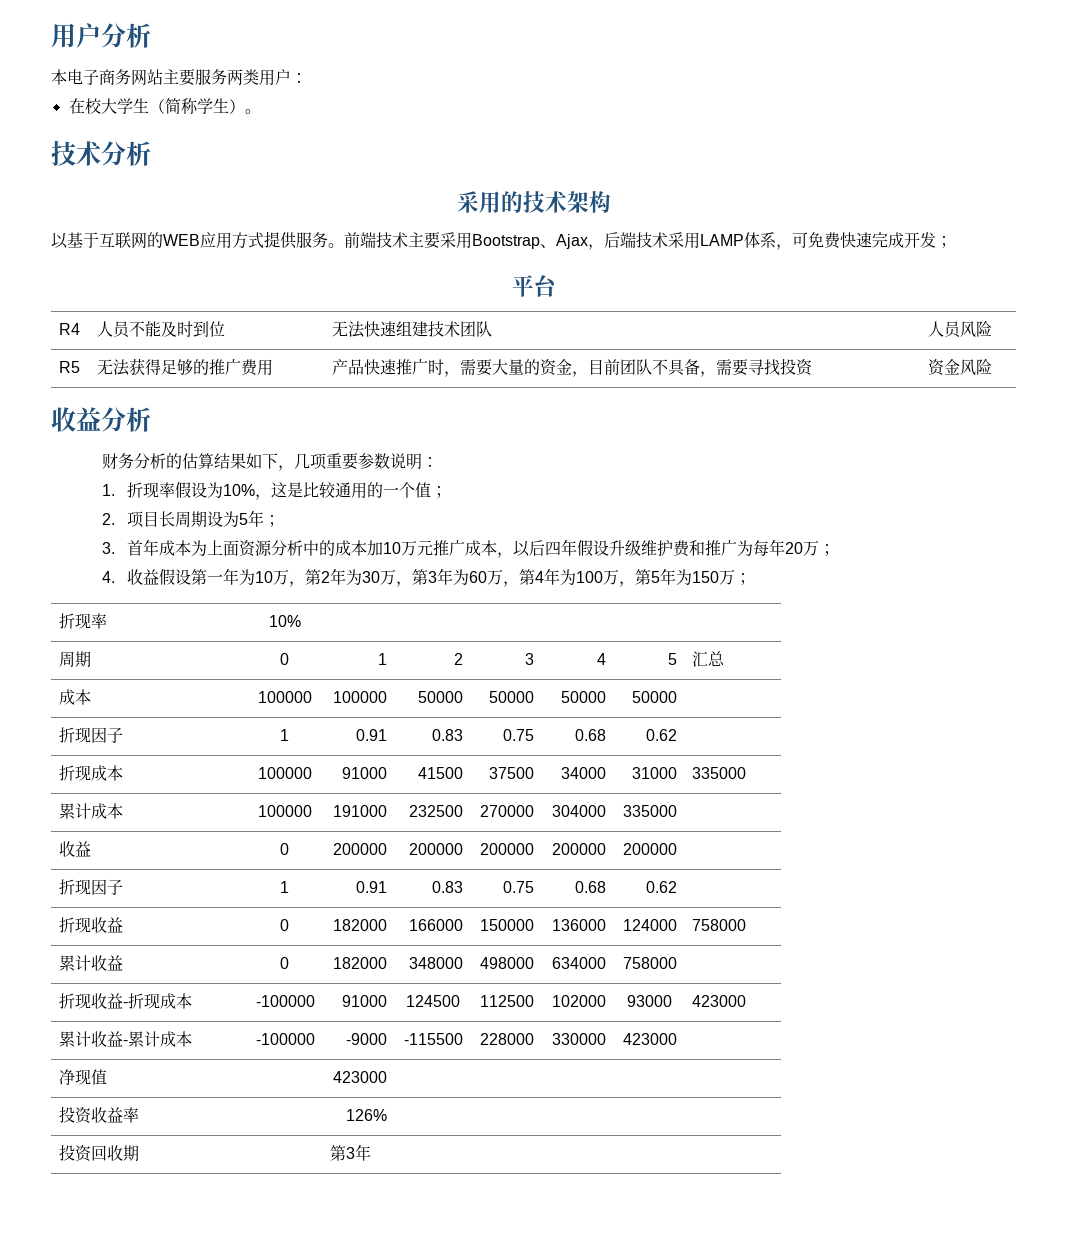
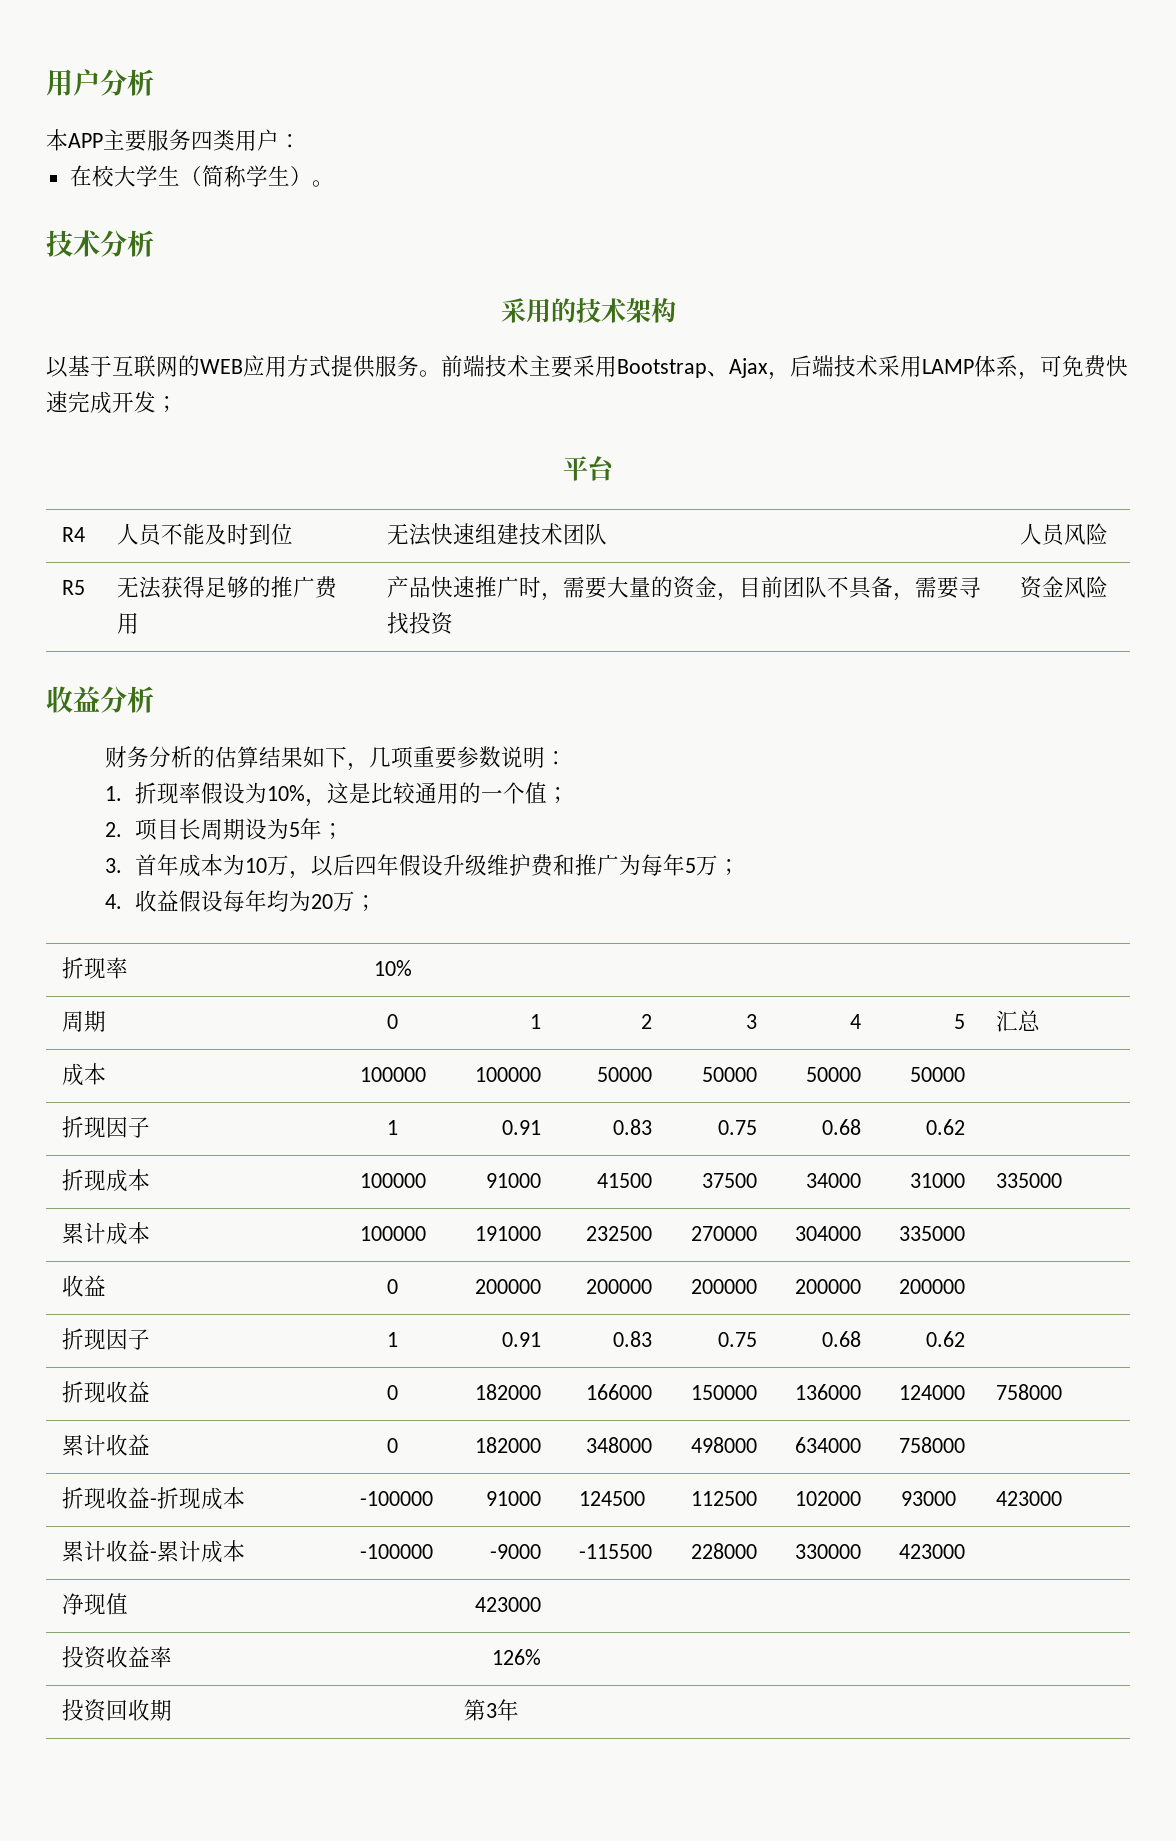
- 本电子商务网站主要服务两类用户：
+ 本APP主要服务四类用户：
- 3.首年成本为上面资源分析中的成本加10万元推广成本，以后四年假设升级维护费和推广为每年20万；
+ 3.首年成本为10万，以后四年假设升级维护费和推广为每年5万；
- 4.收益假设第一年为10万，第2年为30万，第3年为60万，第4年为100万，第5年为150万；
+ 4.收益假设每年均为20万；

